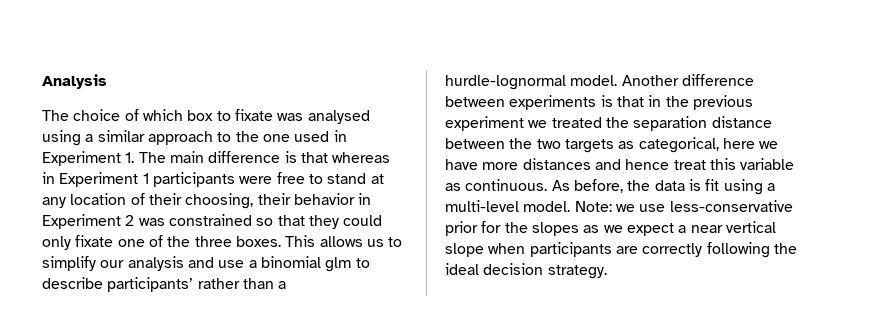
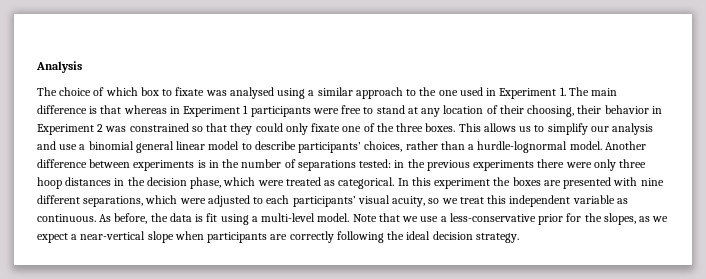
- This allows us to simplify our analysis and use a binomial glm to describe participants’ rather than a hurdle-lognormal model.
+ This allows us to simplify our analysis and use a binomial general linear model to describe participants’ choices, rather than a hurdle-lognormal model.
- Another difference between experiments is that in the previous experiment we treated the separation distance between the two targets as categorical, here we have more distances and hence treat this variable as continuous.
+ Another difference between experiments is in the number of separations tested: in the previous experiments there were only three hoop distances in the decision phase, which were treated as categorical. In this experiment the boxes are presented with nine different separations, which were adjusted to each participants’ visual acuity, so we treat this independent variable as continuous.
- Note: we use less-conservative prior for the slopes as we expect a near vertical slope when participants are correctly following the ideal decision strategy.
+ Note that we use a less-conservative prior for the slopes, as we expect a near-vertical slope when participants are correctly following the ideal decision strategy.

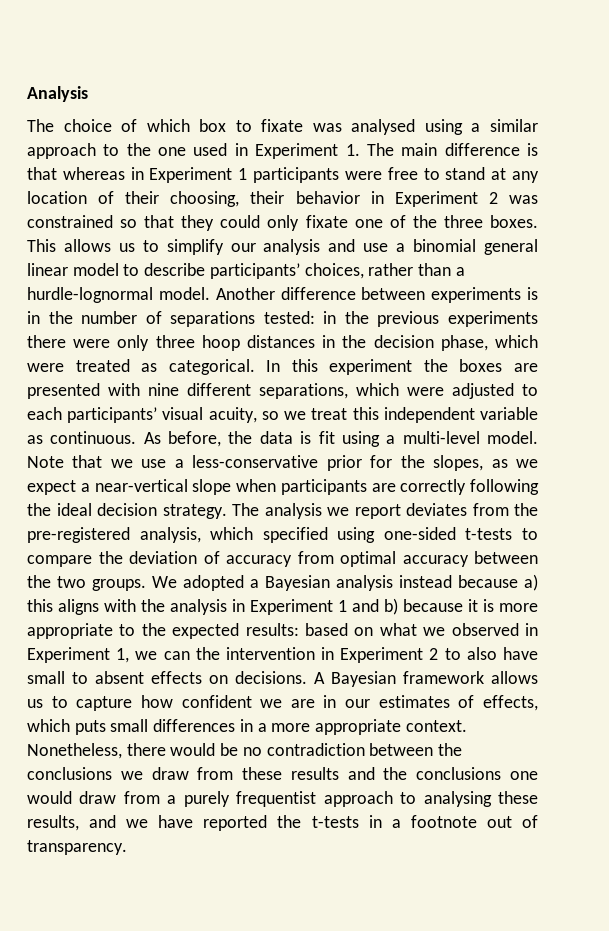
+ The analysis we report deviates from the pre-registered analysis, which specified using one-sided t-tests to compare the deviation of accuracy from optimal accuracy between the two groups. We adopted a Bayesian analysis instead because a) this aligns with the analysis in Experiment 1 and b) because it is more appropriate to the expected results: based on what we observed in Experiment 1, we can the intervention in Experiment 2 to also have small to absent effects on decisions. A Bayesian framework allows us to capture how confident we are in our estimates of effects, which puts small differences in a more appropriate context. Nonetheless, there would be no contradiction between the conclusions we draw from these results and the conclusions one would draw from a purely frequentist approach to analysing these results, and we have reported the t-tests in a footnote out of transparency.

